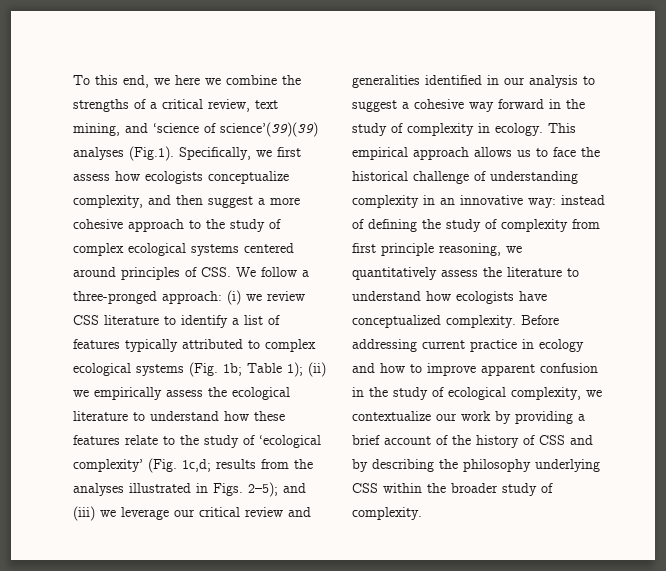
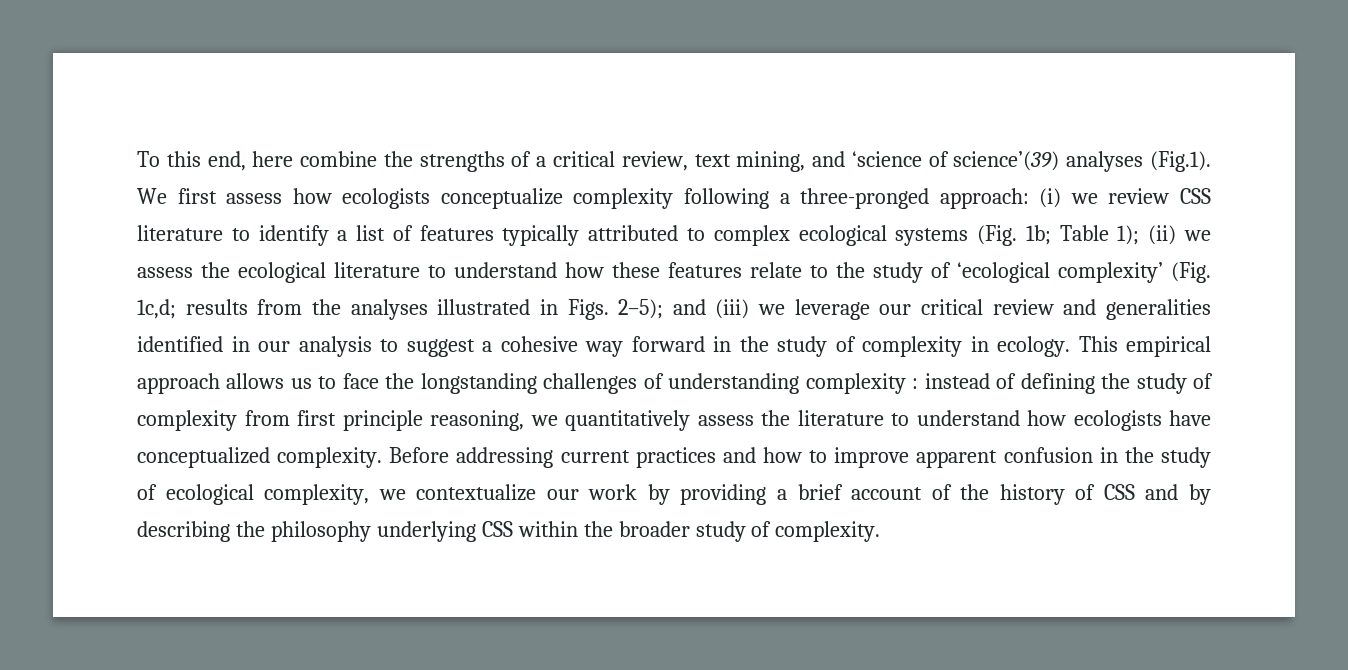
- To this end, we here we combine the strengths of a critical review, text mining, and ‘science of science’(39)(39) analyses (Fig.1). Specifically, we first assess how ecologists conceptualize complexity, and then suggest a more cohesive approach to the study of complex ecological systems centered around principles of CSS. We follow a three-pronged approach:
+ To this end, here combine the strengths of a critical review, text mining, and ‘science of science’(39) analyses (Fig.1). We first assess how ecologists conceptualize complexity following a three-pronged approach:
- (ii) we empirically assess the ecological literature to understand how these features relate to the study of ‘ecological complexity’ (Fig. 1c,d;
+ (ii) we assess the ecological literature to understand how these features relate to the study of ‘ecological complexity’ (Fig. 1c,d;
- This empirical approach allows us to face the historical challenge of understanding complexity in an innovative way: instead of defining the study of complexity from first principle reasoning, we quantitatively assess the literature to understand how ecologists have conceptualized complexity.
+ This empirical approach allows us to face the longstanding challenges of understanding complexity : instead of defining the study of complexity from first principle reasoning, we quantitatively assess the literature to understand how ecologists have conceptualized complexity.
- Before addressing current practice in ecology and how to improve apparent confusion in the study of ecological complexity, we contextualize our work by providing a brief account of the history of CSS and by describing the philosophy underlying CSS within the broader study of complexity.
+ Before addressing current practices and how to improve apparent confusion in the study of ecological complexity, we contextualize our work by providing a brief account of the history of CSS and by describing the philosophy underlying CSS within the broader study of complexity.

